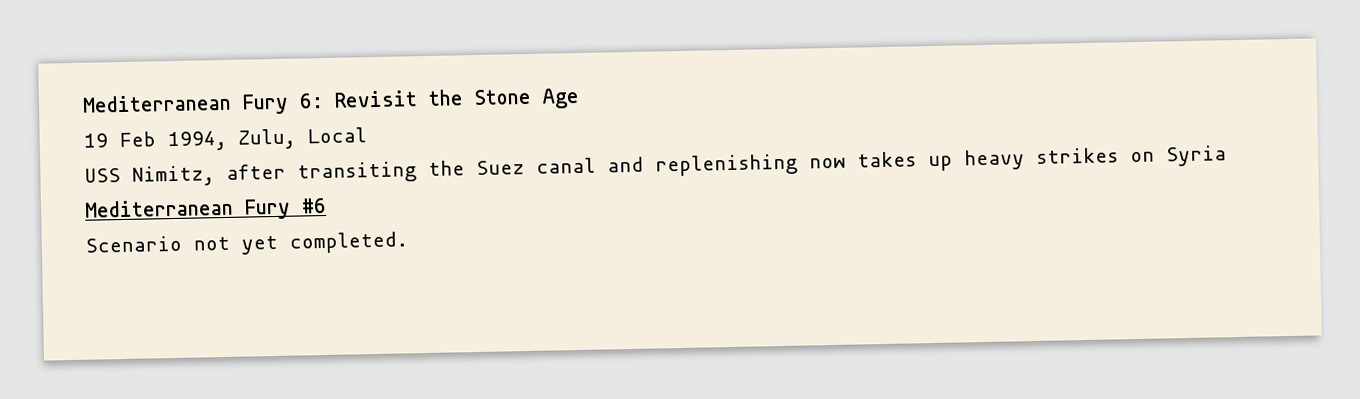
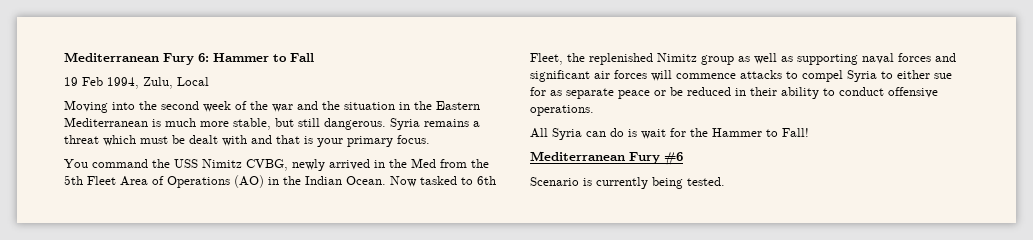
- Mediterranean Fury 6: Revisit the Stone Age
+ Mediterranean Fury 6: Hammer to Fall
- USS Nimitz, after transiting the Suez canal and replenishing now takes up heavy strikes on Syria
+ Moving into the second week of the war and the situation in the Eastern Mediterranean is much more stable, but still dangerous. Syria remains a threat which must be dealt with and that is your primary focus.
+ You command the USS Nimitz CVBG, newly arrived in the Med from the 5th Fleet Area of Operations (AO) in the Indian Ocean. Now tasked to 6th Fleet, the replenished Nimitz group as well as supporting naval forces and significant air forces will commence attacks to compel Syria to either sue for as separate peace or be reduced in their ability to conduct offensive operations.
+ All Syria can do is wait for the Hammer to Fall!
- Scenario not yet completed.
+ Scenario is currently being tested.

